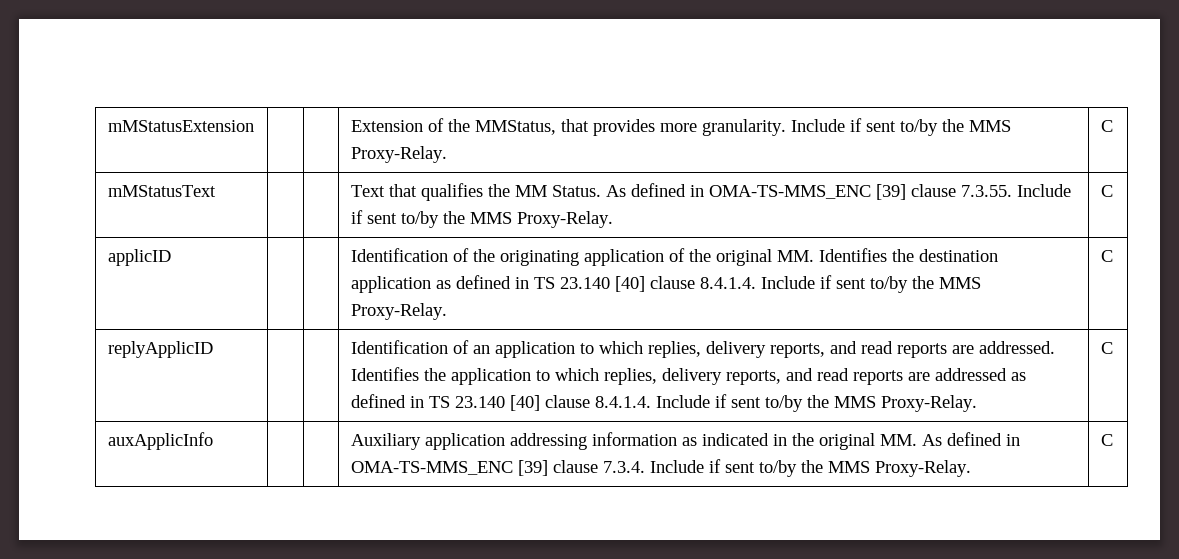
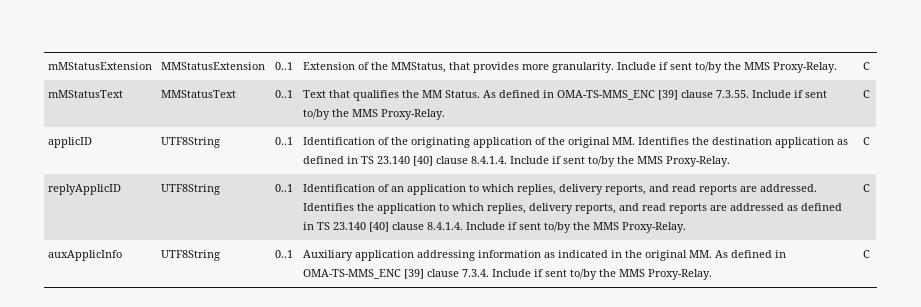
- mMStatusExtension | | | Extension of the MMStatus, that provides more granularity. Include if sent to/by the MMS Proxy-Relay. | C
+ mMStatusExtension | MMStatusExtension | 0..1 | Extension of the MMStatus, that provides more granularity. Include if sent to/by the MMS Proxy-Relay. | C
- mMStatusText | | | Text that qualifies the MM Status. As defined in OMA-TS-MMS_ENC [39] clause 7.3.55. Include if sent to/by the MMS Proxy-Relay. | C
+ mMStatusText | MMStatusText | 0..1 | Text that qualifies the MM Status. As defined in OMA-TS-MMS_ENC [39] clause 7.3.55. Include if sent to/by the MMS Proxy-Relay. | C
- applicID | | | Identification of the originating application of the original MM. Identifies the destination application as defined in TS 23.140 [40] clause 8.4.1.4. Include if sent to/by the MMS Proxy-Relay. | C
+ applicID | UTF8String | 0..1 | Identification of the originating application of the original MM. Identifies the destination application as defined in TS 23.140 [40] clause 8.4.1.4. Include if sent to/by the MMS Proxy-Relay. | C
- replyApplicID
+ replyApplicID | UTF8String | 0..1
- auxApplicInfo | | | Auxiliary application addressing information as indicated in the original MM. As defined in OMA-TS-MMS_ENC [39] clause 7.3.4. Include if sent to/by the MMS Proxy-Relay. | C
+ auxApplicInfo | UTF8String | 0..1 | Auxiliary application addressing information as indicated in the original MM. As defined in OMA-TS-MMS_ENC [39] clause 7.3.4. Include if sent to/by the MMS Proxy-Relay. | C

